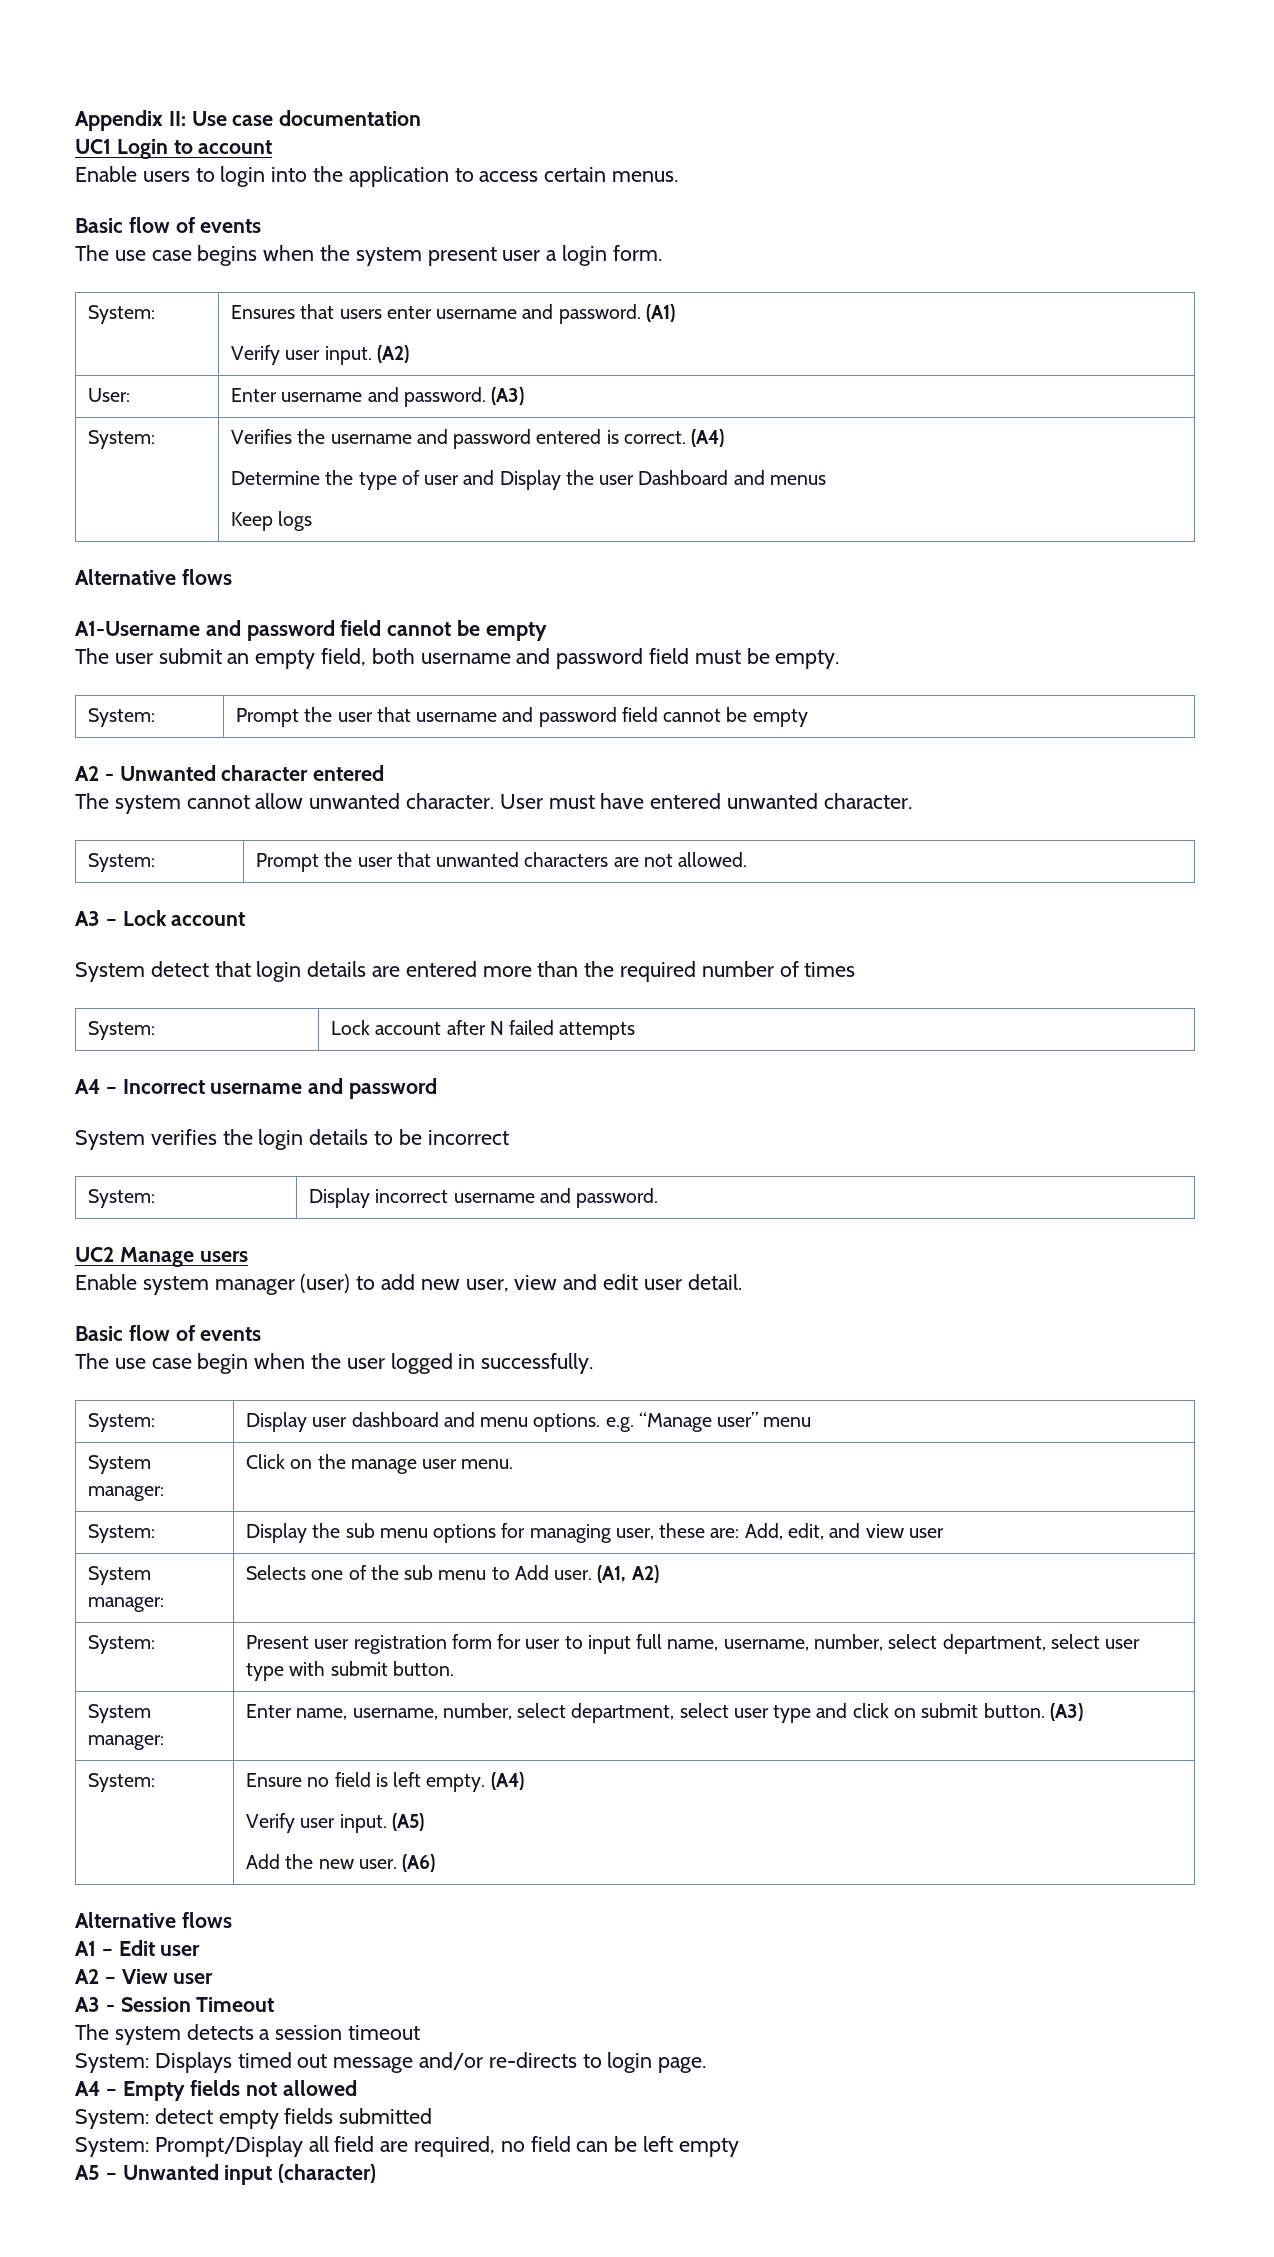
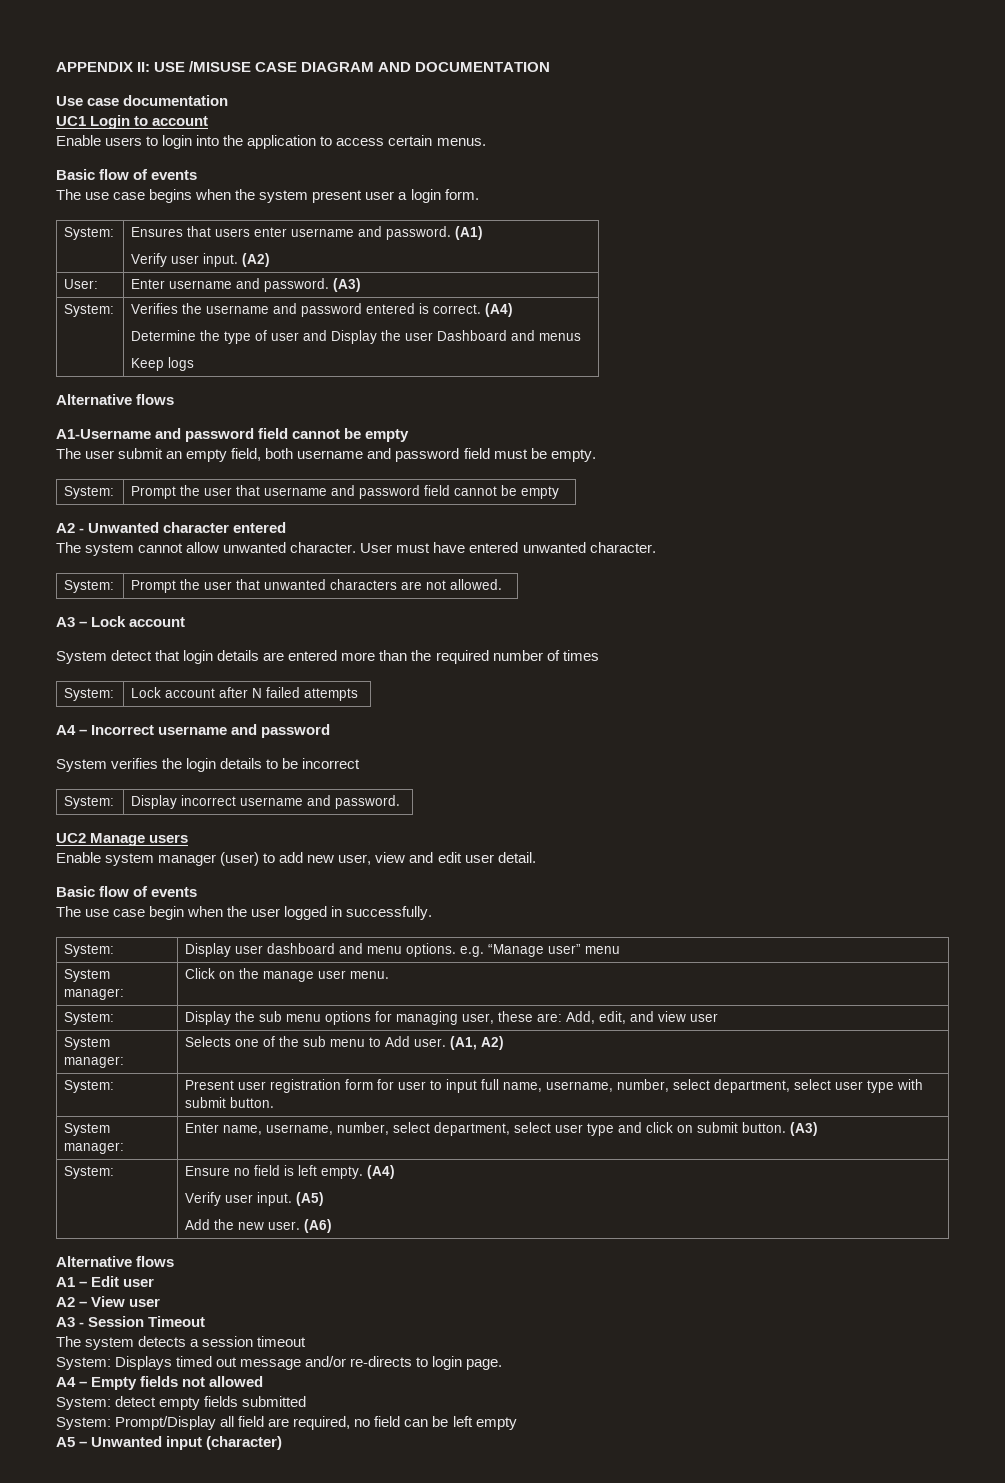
- Appendix II: Use case documentation
+ APPENDIX II: USE /MISUSE CASE DIAGRAM AND DOCUMENTATION
+ Use case documentation

